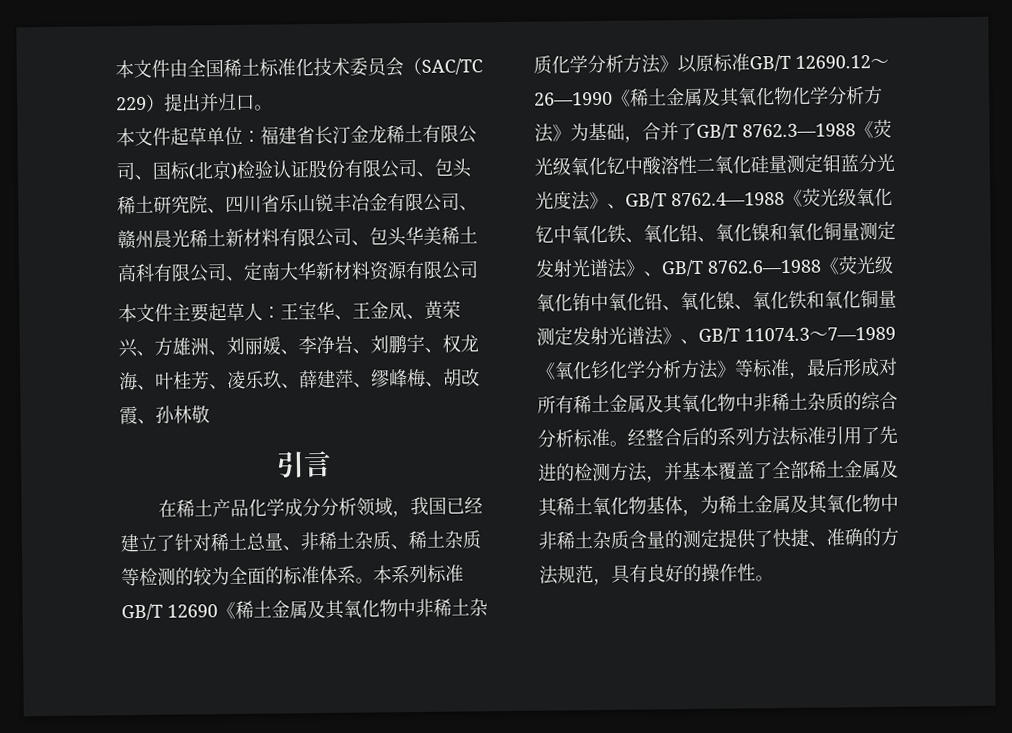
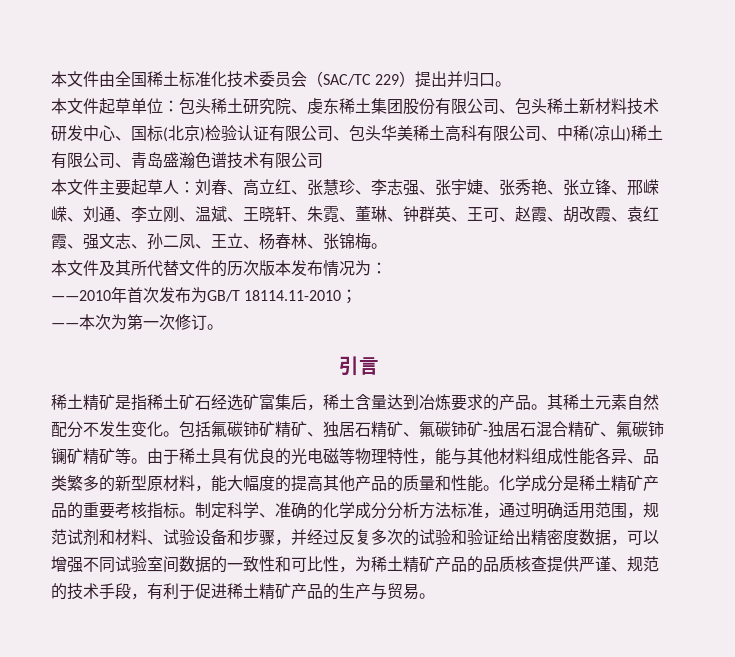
- 本文件起草单位：福建省长汀金龙稀土有限公司、国标(北京)检验认证股份有限公司、包头稀土研究院、四川省乐山锐丰冶金有限公司、赣州晨光稀土新材料有限公司、包头华美稀土高科有限公司、定南大华新材料资源有限公司
+ 本文件起草单位：包头稀土研究院、虔东稀土集团股份有限公司、包头稀土新材料技术研发中心、国标(北京)检验认证有限公司、包头华美稀土高科有限公司、中稀(凉山)稀土有限公司、青岛盛瀚色谱技术有限公司
- 本文件主要起草人：王宝华、王金凤、黄荣兴、方雄洲、刘丽媛、李净岩、刘鹏宇、权龙海、叶桂芳、凌乐玖、薛建萍、缪峰梅、胡改霞、孙林敬
+ 本文件主要起草人：刘春、高立红、张慧珍、李志强、张宇婕、张秀艳、张立锋、邢嵘嵘、刘通、李立刚、温斌、王晓轩、朱霓、董琳、钟群英、王可、赵霞、胡改霞、袁红霞、强文志、孙二凤、王立、杨春林、张锦梅。
+ 本文件及其所代替文件的历次版本发布情况为：
+ ——2010年首次发布为GB/T 18114.11-2010；
+ ——本次为第一次修订。
  引言
- 在稀土产品化学成分分析领域，我国已经建立了针对稀土总量、非稀土杂质、稀土杂质等检测的较为全面的标准体系。本系列标准GB/T 12690《稀土金属及其氧化物中非稀土杂质化学分析方法》以原标准GB/T 12690.12～26—1990《稀土金属及其氧化物化学分析方法》为基础，合并了GB/T 8762.3—1988《荧光级氧化钇中酸溶性二氧化硅量测定钼蓝分光光度法》、GB/T 8762.4—1988《荧光级氧化钇中氧化铁、氧化铅、氧化镍和氧化铜量测定发射光谱法》、GB/T 8762.6—1988《荧光级氧化铕中氧化铅、氧化镍、氧化铁和氧化铜量测定发射光谱法》、GB/T 11074.3～7—1989《氧化钐化学分析方法》等标准，最后形成对所有稀土金属及其氧化物中非稀土杂质的综合分析标准。经整合后的系列方法标准引用了先进的检测方法，并基本覆盖了全部稀土金属及其稀土氧化物基体，为稀土金属及其氧化物中非稀土杂质含量的测定提供了快捷、准确的方法规范，具有良好的操作性。
+ 稀土精矿是指稀土矿石经选矿富集后，稀土含量达到冶炼要求的产品。其稀土元素自然配分不发生变化。包括氟碳铈矿精矿、独居石精矿、氟碳铈矿-独居石混合精矿、氟碳铈镧矿精矿等。由于稀土具有优良的光电磁等物理特性，能与其他材料组成性能各异、品类繁多的新型原材料，能大幅度的提高其他产品的质量和性能。化学成分是稀土精矿产品的重要考核指标。制定科学、准确的化学成分分析方法标准，通过明确适用范围，规范试剂和材料、试验设备和步骤，并经过反复多次的试验和验证给出精密度数据，可以增强不同试验室间数据的一致性和可比性，为稀土精矿产品的品质核查提供严谨、规范的技术手段，有利于促进稀土精矿产品的生产与贸易。

